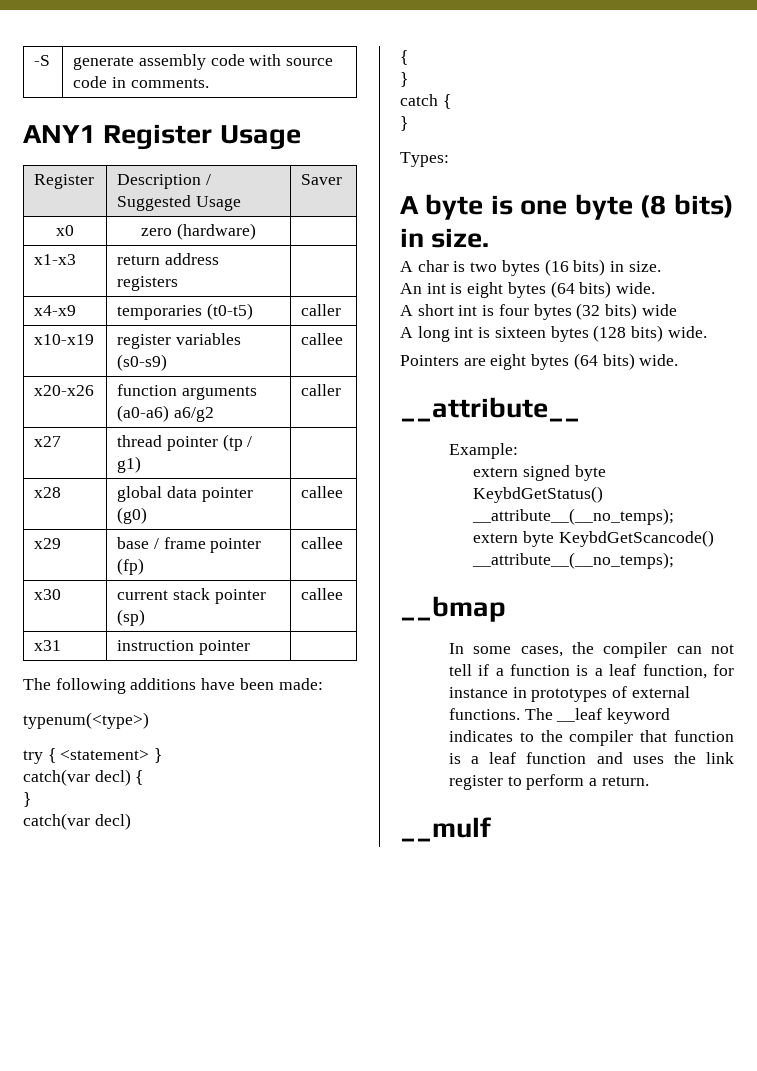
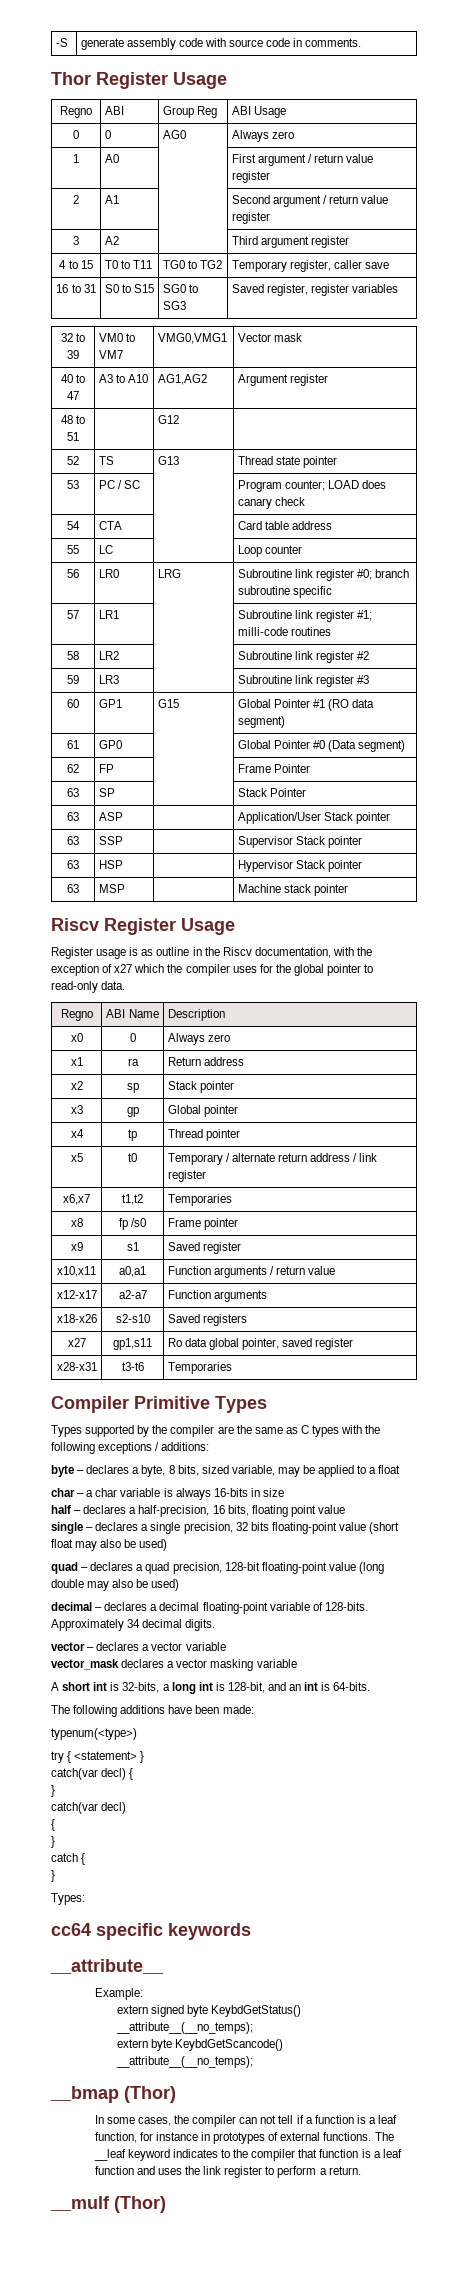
- ANY1 Register Usage
- Register | Description / Suggested Usage | Saver
+ Thor Register Usage
+ Regno | ABI | Group Reg | ABI Usage
+ 0 | 0 | AG0 | Always zero
+ 1 | A0 | | First argument / return value register
+ 2 | A1 | | Second argument / return value register
+ 3 | A2 | | Third argument register
+ 4 to 15 | T0 to T11 | TG0 to TG2 | Temporary register, caller save
+ 16 to 31 | S0 to S15 | SG0 to SG3 | Saved register, register variables
+ 32 to 39 | VM0 to VM7 | VMG0,VMG1 | Vector mask
+ 40 to 47 | A3 to A10 | AG1,AG2 | Argument register
+ 48 to 51 | | G12 |
+ 52 | TS | G13 | Thread state pointer
+ 53 | PC / SC | | Program counter; LOAD does canary check
+ 54 | CTA | | Card table address
+ 55 | LC | | Loop counter
+ 56 | LR0 | LRG | Subroutine link register #0; branch subroutine specific
+ 57 | LR1 | | Subroutine link register #1; milli-code routines
+ 58 | LR2 | | Subroutine link register #2
+ 59 | LR3 | | Subroutine link register #3
+ 60 | GP1 | G15 | Global Pointer #1 (RO data segment)
+ 61 | GP0 | | Global Pointer #0 (Data segment)
+ 62 | FP | | Frame Pointer
+ 63 | SP | | Stack Pointer
+ 63 | ASP | | Application/User Stack pointer
+ 63 | SSP | | Supervisor Stack pointer
+ 63 | HSP | | Hypervisor Stack pointer
+ 63 | MSP | | Machine stack pointer
+ Riscv Register Usage
+ Register usage is as outline in the Riscv documentation, with the exception of x27 which the compiler uses for the global pointer to read-only data.
+ Regno | ABI Name | Description
- x0 | zero (hardware) |
- x1-x3 | return address registers |
- x4-x9 | temporaries (t0-t5) | caller
- x10-x19 | register variables (s0-s9) | callee
- x20-x26 | function arguments (a0-a6) a6/g2 | caller
- x27 | thread pointer (tp / g1) |
- x28 | global data pointer (g0) | callee
- x29 | base / frame pointer (fp) | callee
- x30 | current stack pointer (sp) | callee
- x31 | instruction pointer |
+ x0 | 0 | Always zero
+ x1 | ra | Return address
+ x2 | sp | Stack pointer
+ x3 | gp | Global pointer
+ x4 | tp | Thread pointer
+ x5 | t0 | Temporary / alternate return address / link register
+ x6,x7 | t1,t2 | Temporaries
+ x8 | fp /s0 | Frame pointer
+ x9 | s1 | Saved register
+ x10,x11 | a0,a1 | Function arguments / return value
+ x12-x17 | a2-a7 | Function arguments
+ x18-x26 | s2-s10 | Saved registers
+ x27 | gp1,s11 | Ro data global pointer, saved register
+ x28-x31 | t3-t6 | Temporaries
+ Compiler Primitive Types
+ Types supported by the compiler are the same as C types with the following exceptions / additions:
+ byte – declares a byte, 8 bits, sized variable, may be applied to a float
+ char – a char variable is always 16-bits in size
+ half – declares a half-precision, 16 bits, floating point value
+ single – declares a single precision, 32 bits floating-point value (short float may also be used)
+ quad – declares a quad precision, 128-bit floating-point value (long double may also be used)
+ decimal – declares a decimal floating-point variable of 128-bits. Approximately 34 decimal digits.
+ vector – declares a vector variable
+ vector_mask declares a vector masking variable
+ A short int is 32-bits, a long int is 128-bit, and an int is 64-bits.
- A byte is one byte (8 bits) in size.
- A char is two bytes (16 bits) in size.
- An int is eight bytes (64 bits) wide.
- A short int is four bytes (32 bits) wide
- A long int is sixteen bytes (128 bits) wide.
- Pointers are eight bytes (64 bits) wide.
+ cc64 specific keywords
- __bmap
+ __bmap (Thor)
- __mulf
+ __mulf (Thor)

